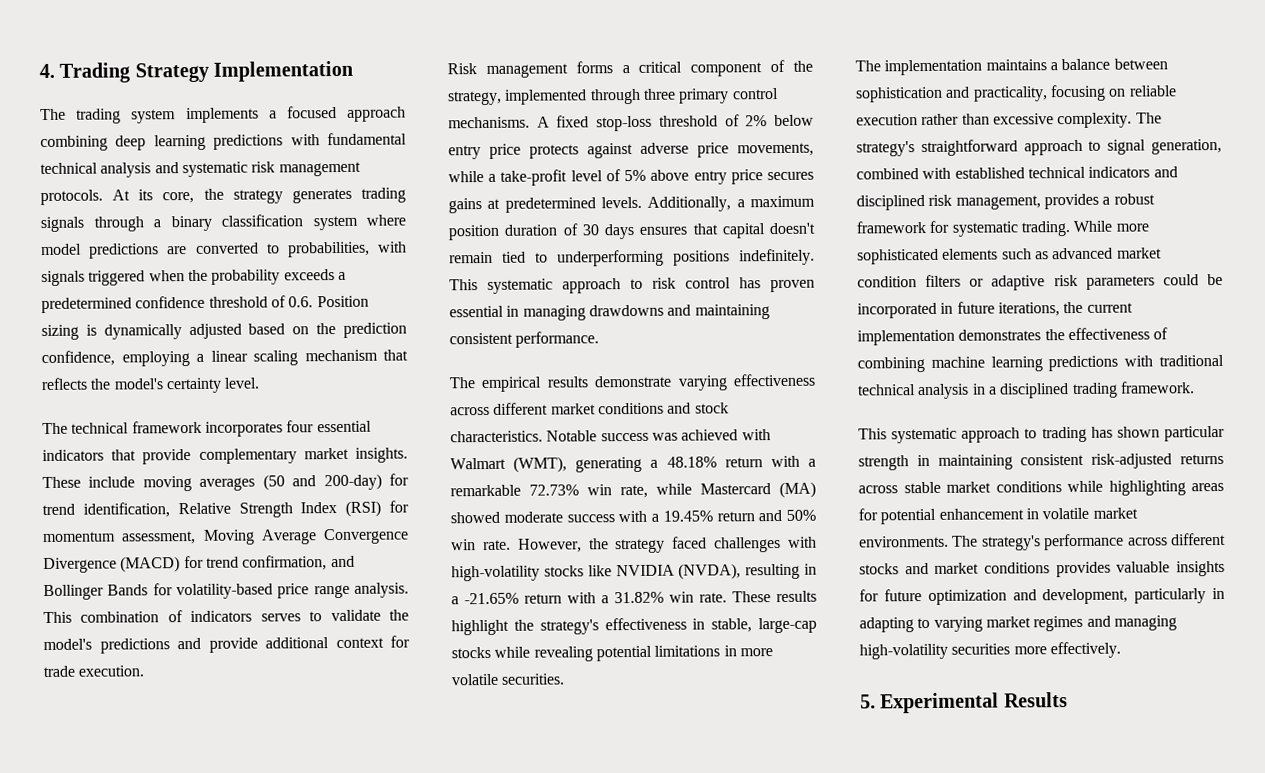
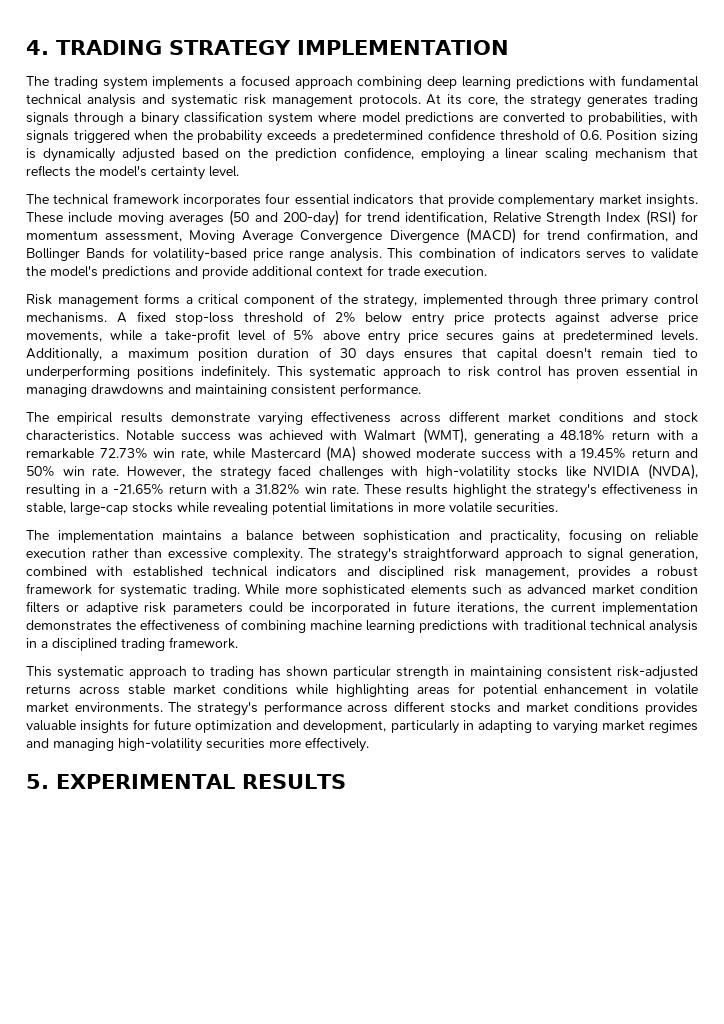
- 4. Trading Strategy Implementation
+ 4. TRADING STRATEGY IMPLEMENTATION
- 5. Experimental Results
+ 5. EXPERIMENTAL RESULTS

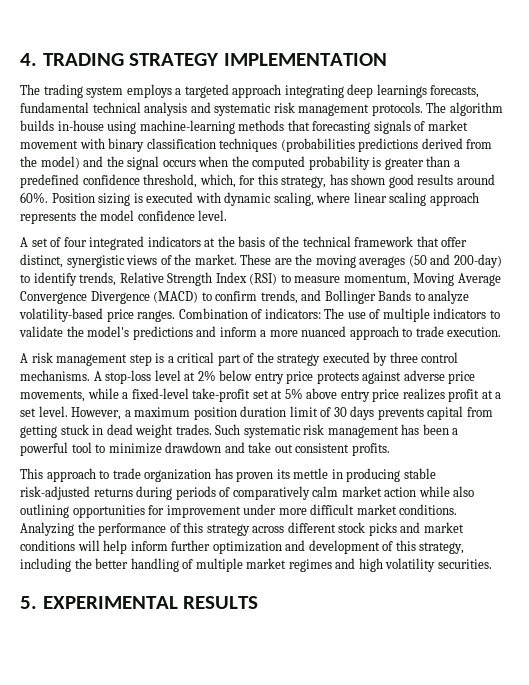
- The trading system implements a focused approach combining deep learning predictions with fundamental technical analysis and systematic risk management protocols.
+ The trading system employs a targeted approach integrating deep learnings forecasts, fundamental technical analysis and systematic risk management protocols.
- At its core, the strategy generates trading signals through a binary classification system where model predictions are converted to probabilities, with signals triggered when the probability exceeds a predetermined confidence threshold of 0.6. Position sizing is dynamically adjusted based on the prediction confidence, employing a linear scaling mechanism that reflects the model's certainty level.
- The technical framework incorporates four essential indicators that provide complementary market insights. These include moving averages (50 and 200-day) for trend identification, Relative Strength Index (RSI) for momentum assessment, Moving Average Convergence Divergence (MACD) for trend confirmation, and Bollinger Bands for volatility-based price range analysis. This combination of indicators serves to validate the model's predictions and provide additional context for trade execution.
- Risk management forms a critical component of the strategy, implemented through three primary control mechanisms. A fixed stop-loss threshold of 2% below entry price protects against adverse price movements, while a take-profit level of 5% above entry price secures gains at predetermined levels. Additionally, a maximum position duration of 30 days ensures that capital doesn't remain tied to underperforming positions indefinitely. This systematic approach to risk control has proven essential in managing drawdowns and maintaining consistent performance.
- The empirical results demonstrate varying effectiveness across different market conditions and stock characteristics. Notable success was achieved with Walmart (WMT), generating a 48.18% return with a remarkable 72.73% win rate, while Mastercard (MA) showed moderate success with a 19.45% return and 50% win rate. However, the strategy faced challenges with high-volatility stocks like NVIDIA (NVDA), resulting in a -21.65% return with a 31.82% win rate. These results highlight the strategy's effectiveness in stable, large-cap stocks while revealing potential limitations in more volatile securities.
- The implementation maintains a balance between sophistication and practicality, focusing on reliable execution rather than excessive complexity. The strategy's straightforward approach to signal generation, combined with established technical indicators and disciplined risk management, provides a robust framework for systematic trading. While more sophisticated elements such as advanced market condition filters or adaptive risk parameters could be incorporated in future iterations, the current implementation demonstrates the effectiveness of combining machine learning predictions with traditional technical analysis in a disciplined trading framework.
- This systematic approach to trading has shown particular strength in maintaining consistent risk-adjusted returns across stable market conditions while highlighting areas for potential enhancement in volatile market environments. The strategy's performance across different stocks and market conditions provides valuable insights for future optimization and development, particularly in adapting to varying market regimes and managing high-volatility securities more effectively.
+ The algorithm builds in-house using machine-learning methods that forecasting signals of market movement with binary classification techniques (probabilities predictions derived from the model) and the signal occurs when the computed probability is greater than a predefined confidence threshold, which, for this strategy, has shown good results around 60%. Position sizing is executed with dynamic scaling, where linear scaling approach represents the model confidence level.
+ A set of four integrated indicators at the basis of the technical framework that offer distinct, synergistic views of the market. These are the moving averages (50 and 200-day) to identify trends, Relative Strength Index (RSI) to measure momentum, Moving Average Convergence Divergence (MACD) to confirm trends, and Bollinger Bands to analyze volatility-based price ranges. Combination of indicators: The use of multiple indicators to validate the model's predictions and inform a more nuanced approach to trade execution.
+ A risk management step is a critical part of the strategy executed by three control mechanisms. A stop-loss level at 2% below entry price protects against adverse price movements, while a fixed-level take-profit set at 5% above entry price realizes profit at a set level. However, a maximum position duration limit of 30 days prevents capital from getting stuck in dead weight trades. Such systematic risk management has been a powerful tool to minimize drawdown and take out consistent profits.
+ This approach to trade organization has proven its mettle in producing stable risk-adjusted returns during periods of comparatively calm market action while also outlining opportunities for improvement under more difficult market conditions. Analyzing the performance of this strategy across different stock picks and market conditions will help inform further optimization and development of this strategy, including the better handling of multiple market regimes and high volatility securities.

